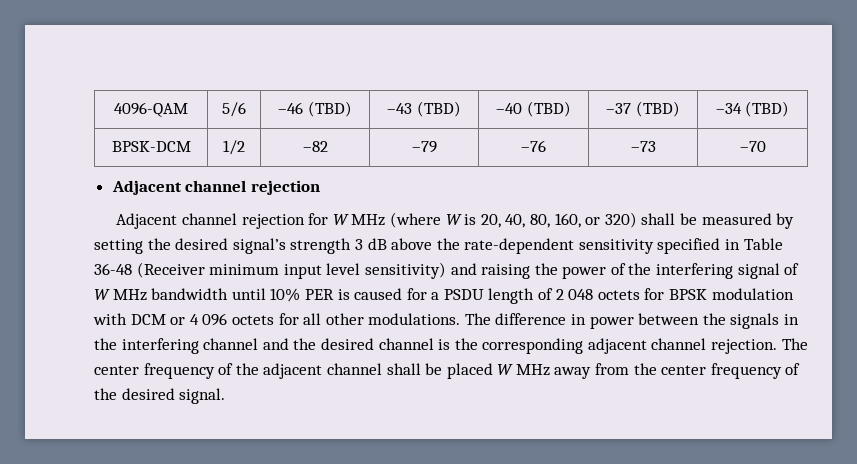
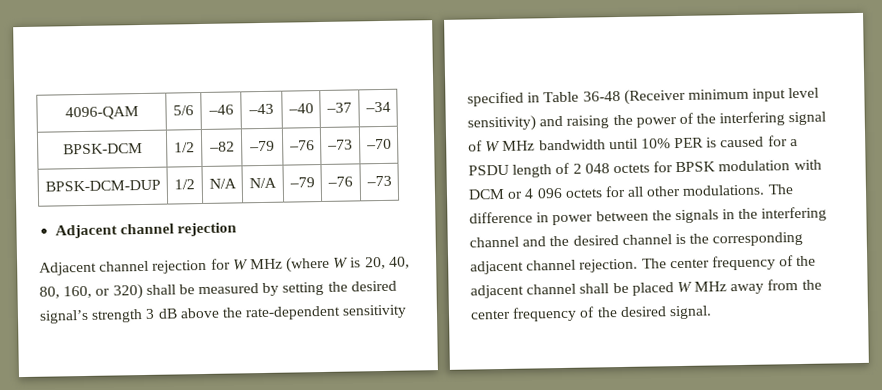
- 4096-QAM | 5/6 | –46 (TBD) | –43 (TBD) | –40 (TBD) | –37 (TBD) | –34 (TBD)
+ 4096-QAM | 5/6 | –46 | –43 | –40 | –37 | –34
+ BPSK-DCM-DUP | 1/2 | N/A | N/A | –79 | –76 | –73

